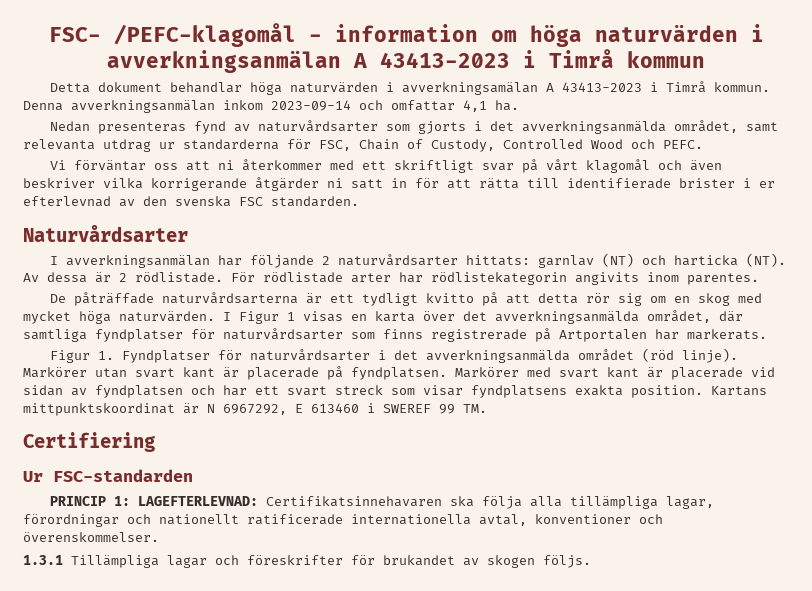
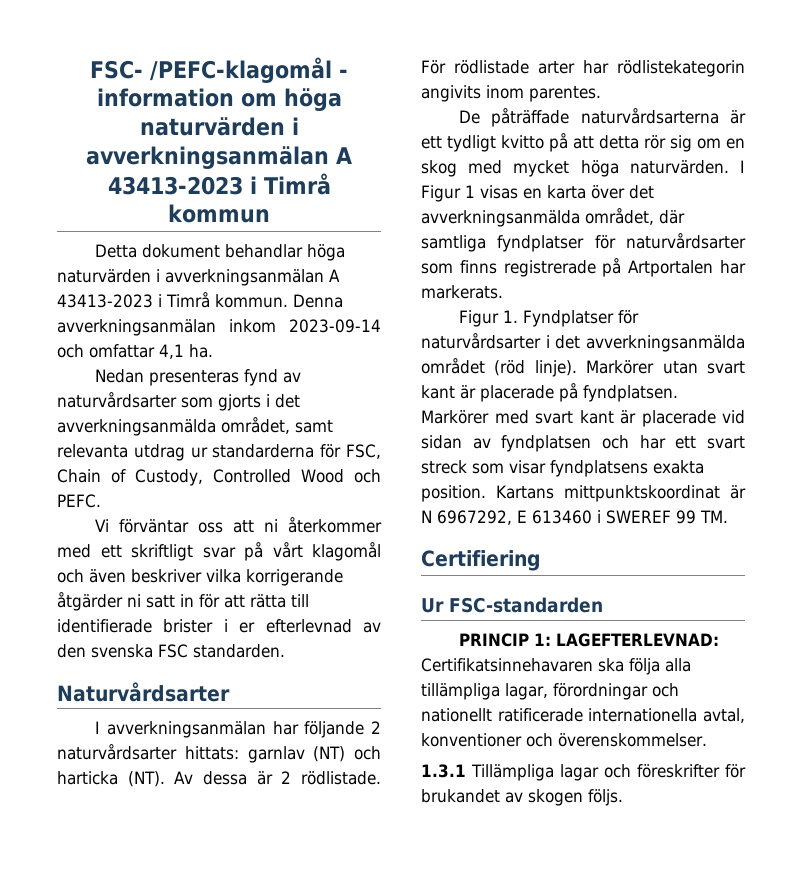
- Detta dokument behandlar höga naturvärden i avverkningsamälan A 43413-2023 i Timrå kommun.
+ Detta dokument behandlar höga naturvärden i avverkningsanmälan A 43413-2023 i Timrå kommun.

